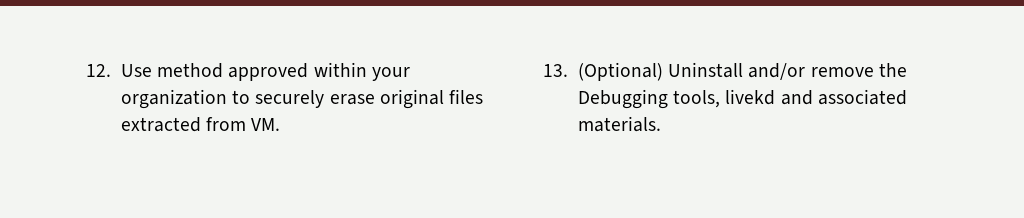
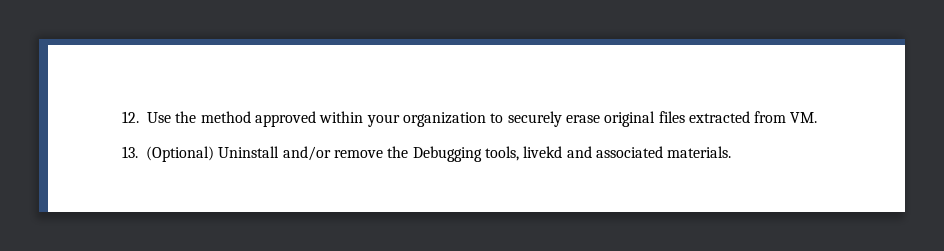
- 12. Use method approved within your organization to securely erase original files extracted from VM.
+ 12. Use the method approved within your organization to securely erase original files extracted from VM.

